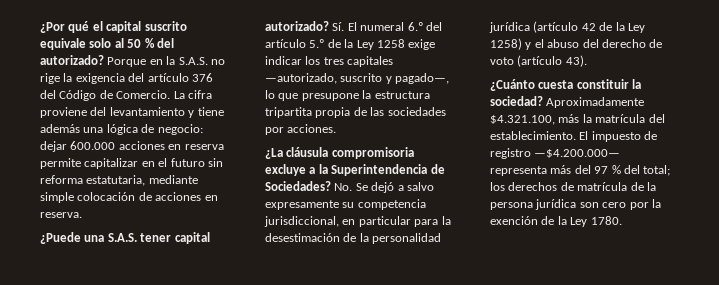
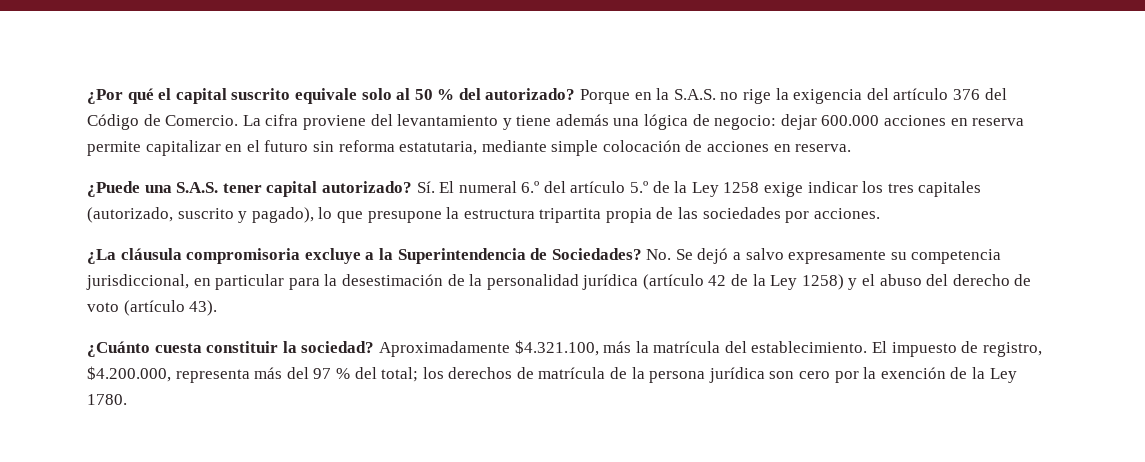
- Sí. El numeral 6.º del artículo 5.º de la Ley 1258 exige indicar los tres capitales —autorizado, suscrito y pagado—, lo que presupone la estructura tripartita propia de las sociedades por acciones.
+ Sí. El numeral 6.º del artículo 5.º de la Ley 1258 exige indicar los tres capitales (autorizado, suscrito y pagado), lo que presupone la estructura tripartita propia de las sociedades por acciones.
- El impuesto de registro —$4.200.000— representa más del 97 % del total; los derechos de matrícula de la persona jurídica son cero por la exención de la Ley 1780.
+ El impuesto de registro, $4.200.000, representa más del 97 % del total; los derechos de matrícula de la persona jurídica son cero por la exención de la Ley 1780.

